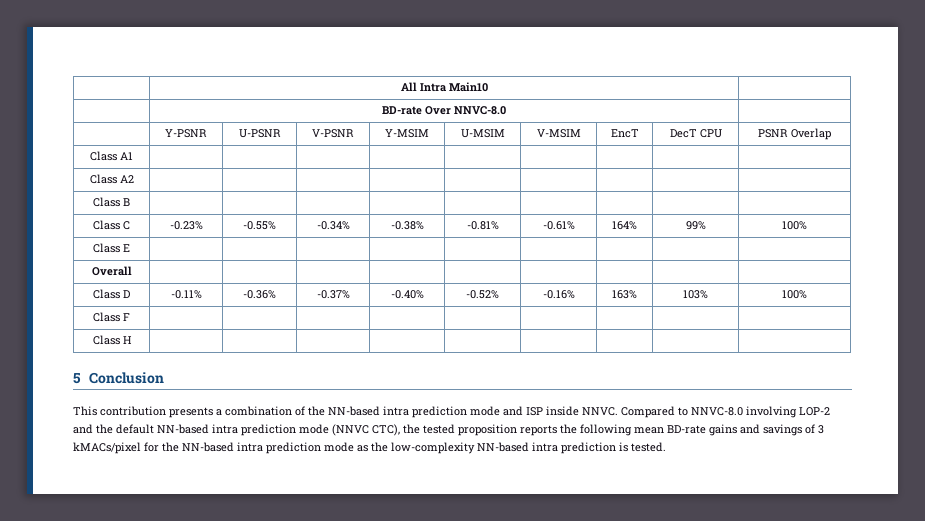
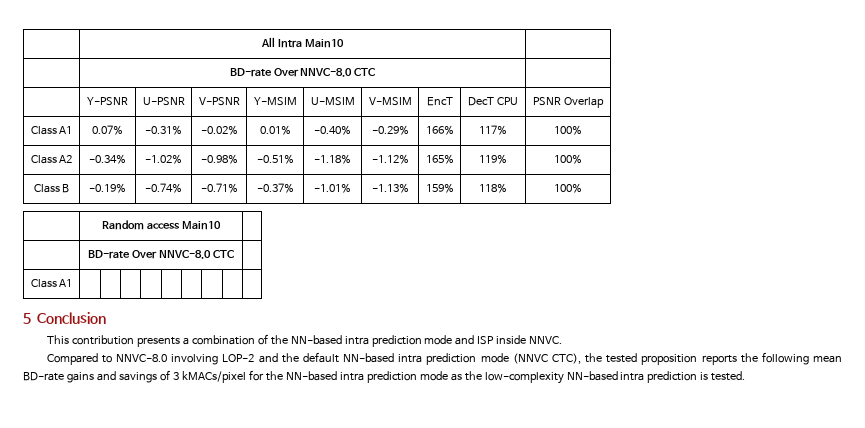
  | All Intra Main10 |
- | BD-rate Over NNVC-8.0 |
+ | BD-rate Over NNVC-8.0 CTC |
+ Class A1 | 0.07% | -0.31% | -0.02% | 0.01% | -0.40% | -0.29% | 166% | 117% | 100%
+ Class A2 | -0.34% | -1.02% | -0.98% | -0.51% | -1.18% | -1.12% | 165% | 119% | 100%
+ Class B | -0.19% | -0.74% | -0.71% | -0.37% | -1.01% | -1.13% | 159% | 118% | 100%
+ | Random access Main10 |
+ | BD-rate Over NNVC-8.0 CTC |
  Class A1 | | | | | | | | |
- Class A2 | | | | | | | | |
- Class B | | | | | | | | |
- Class C | -0.23% | -0.55% | -0.34% | -0.38% | -0.81% | -0.61% | 164% | 99% | 100%
- Class E | | | | | | | | |
- Overall | | | | | | | | |
- Class D | -0.11% | -0.36% | -0.37% | -0.40% | -0.52% | -0.16% | 163% | 103% | 100%
- Class F | | | | | | | | |
- Class H | | | | | | | | |
- This contribution presents a combination of the NN-based intra prediction mode and ISP inside NNVC. Compared to NNVC-8.0 involving LOP-2 and the default NN-based intra prediction mode (NNVC CTC), the tested proposition reports the following mean BD-rate gains and savings of 3 kMACs/pixel for the NN-based intra prediction mode as the low-complexity NN-based intra prediction is tested.
+ This contribution presents a combination of the NN-based intra prediction mode and ISP inside NNVC.
+ Compared to NNVC-8.0 involving LOP-2 and the default NN-based intra prediction mode (NNVC CTC), the tested proposition reports the following mean BD-rate gains and savings of 3 kMACs/pixel for the NN-based intra prediction mode as the low-complexity NN-based intra prediction is tested.

